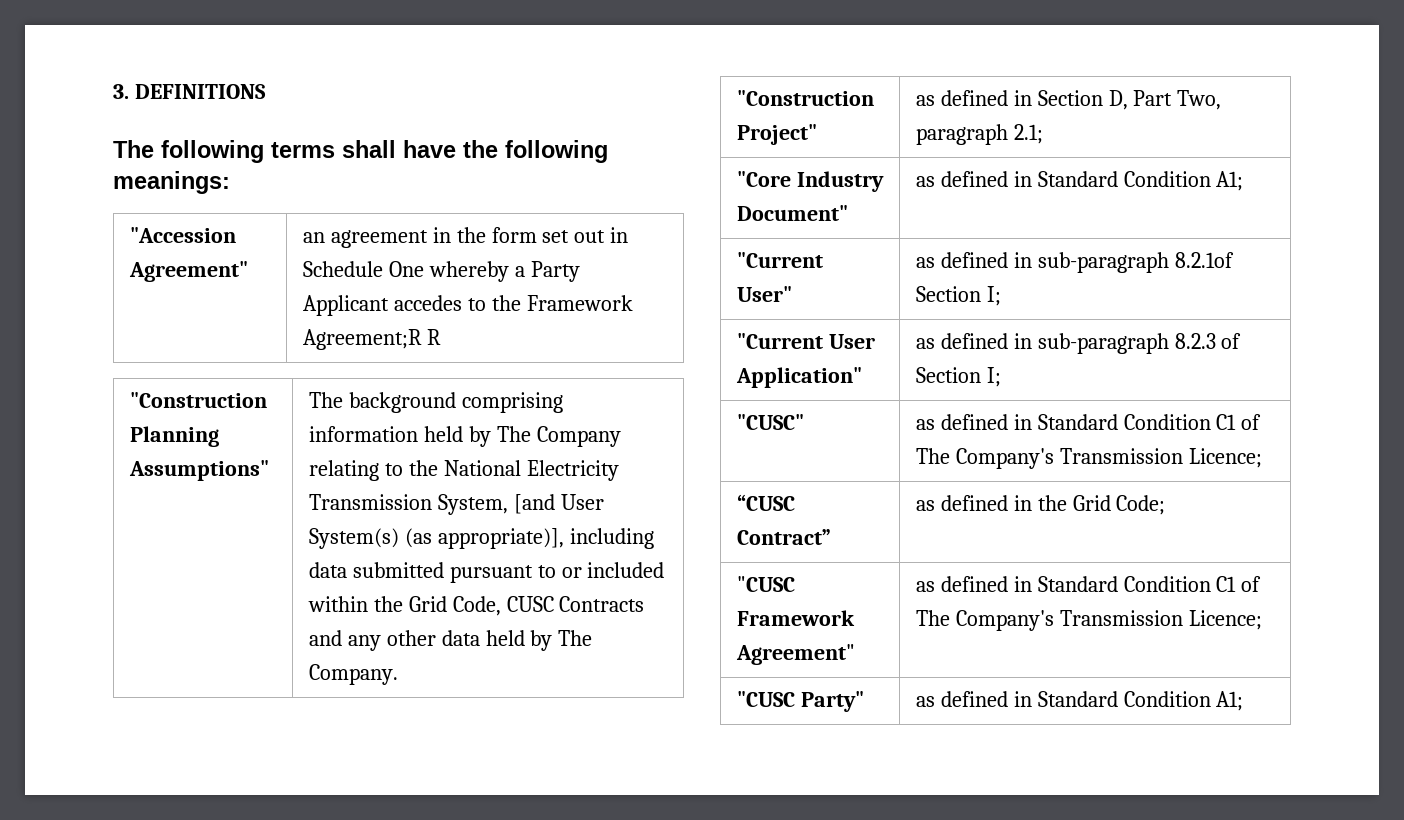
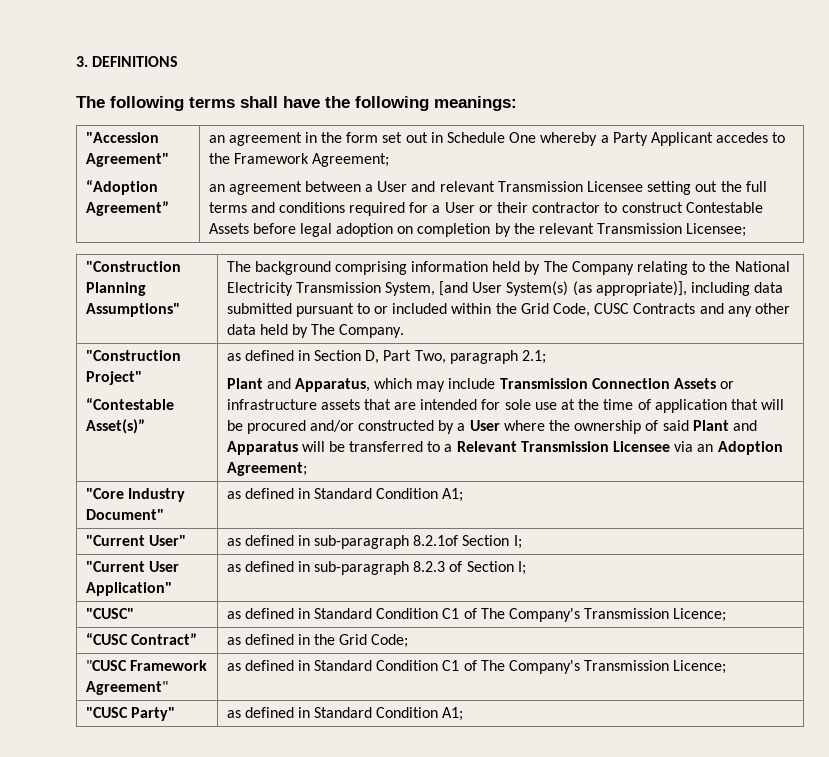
+ “Adoption Agreement”
- an agreement in the form set out in Schedule One whereby a Party Applicant accedes to the Framework Agreement;R R
+ an agreement in the form set out in Schedule One whereby a Party Applicant accedes to the Framework Agreement;
+ an agreement between a User and relevant Transmission Licensee setting out the full terms and conditions required for a User or their contractor to construct Contestable Assets before legal adoption on completion by the relevant Transmission Licensee;
+ “Contestable Asset(s)”
+ Plant and Apparatus, which may include Transmission Connection Assets or infrastructure assets that are intended for sole use at the time of application that will be procured and/or constructed by a User where the ownership of said Plant and Apparatus will be transferred to a Relevant Transmission Licensee via an Adoption Agreement;

